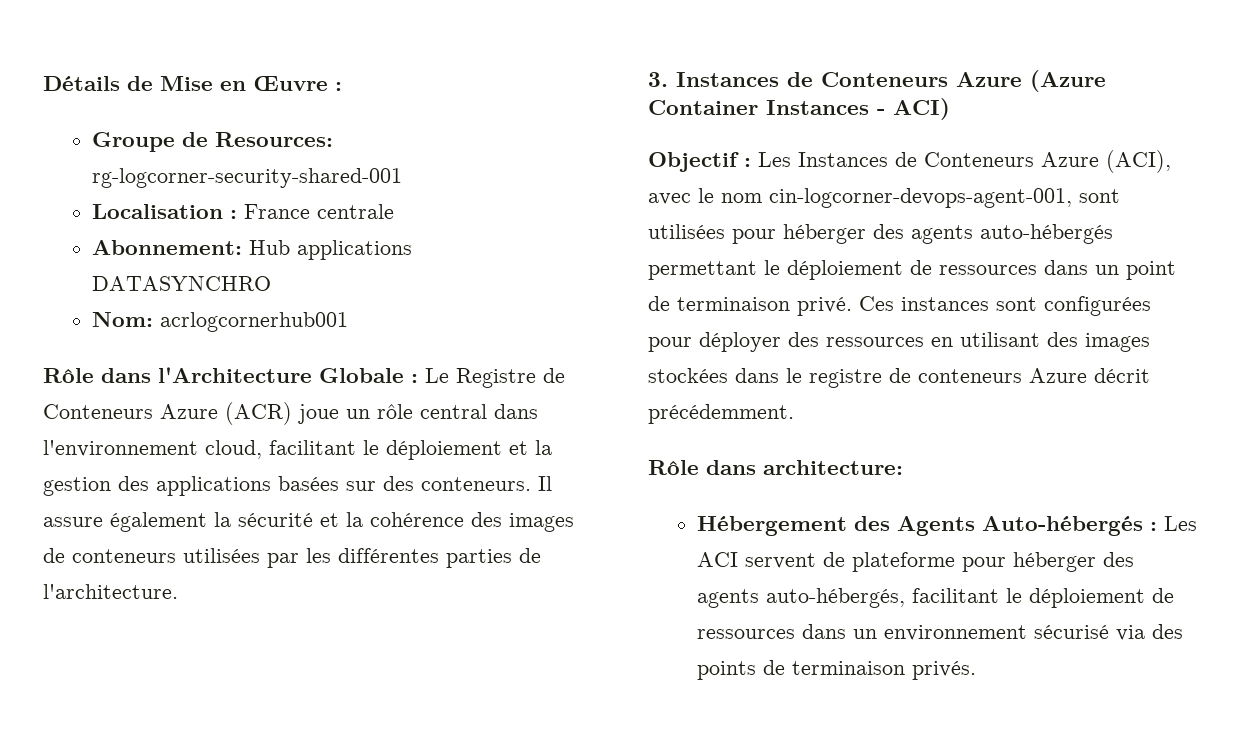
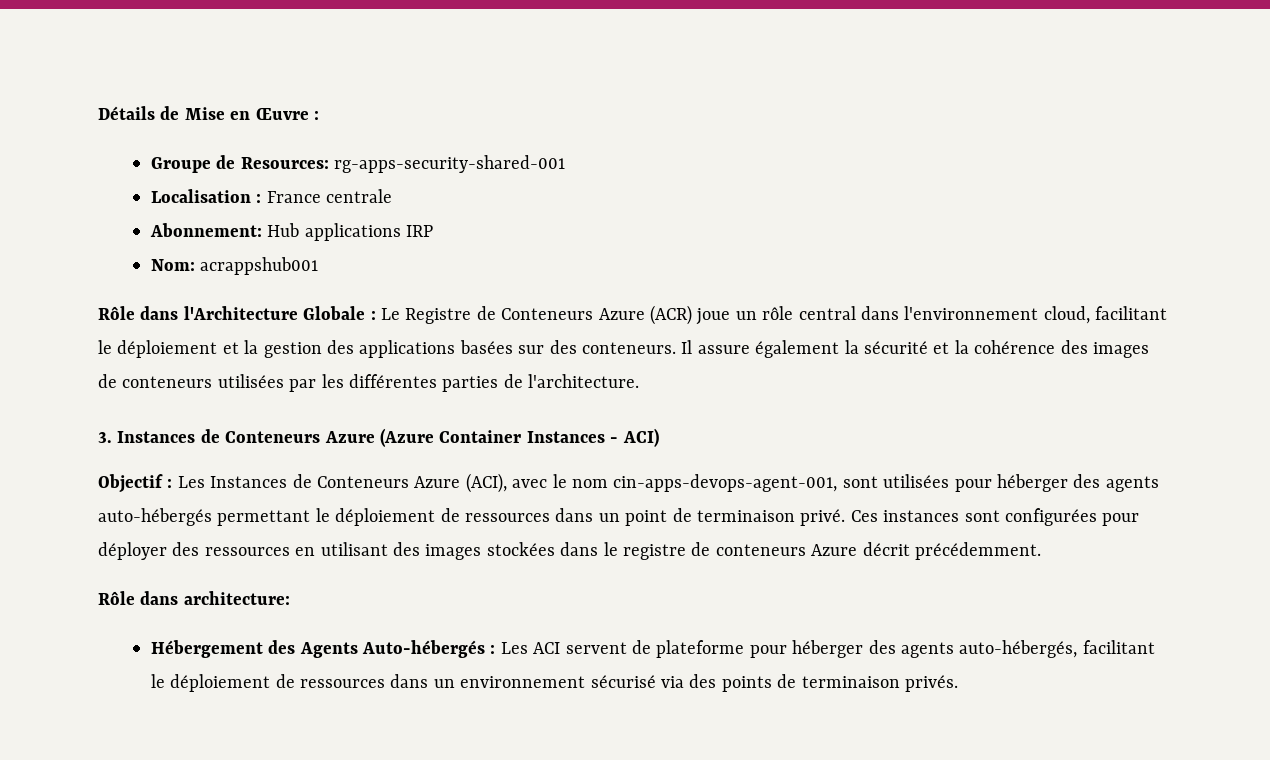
- Groupe de Resources: rg-logcorner-security-shared-001
+ Groupe de Resources: rg-apps-security-shared-001
- Abonnement: Hub applications DATASYNCHRO
+ Abonnement: Hub applications IRP
- Nom: acrlogcornerhub001
+ Nom: acrappshub001
- Objectif : Les Instances de Conteneurs Azure (ACI), avec le nom cin-logcorner-devops-agent-001, sont utilisées pour héberger des agents auto-hébergés permettant le déploiement de ressources dans un point de terminaison privé.
+ Objectif : Les Instances de Conteneurs Azure (ACI), avec le nom cin-apps-devops-agent-001, sont utilisées pour héberger des agents auto-hébergés permettant le déploiement de ressources dans un point de terminaison privé.

